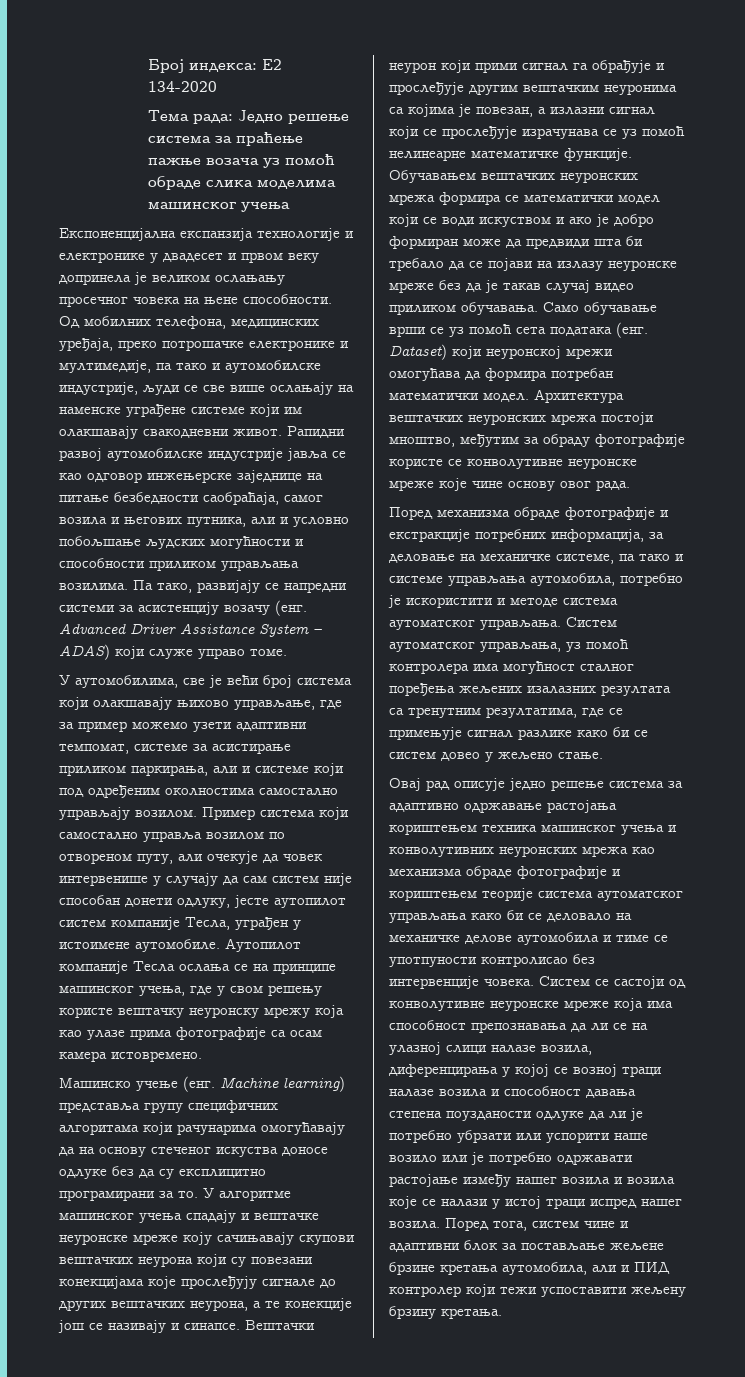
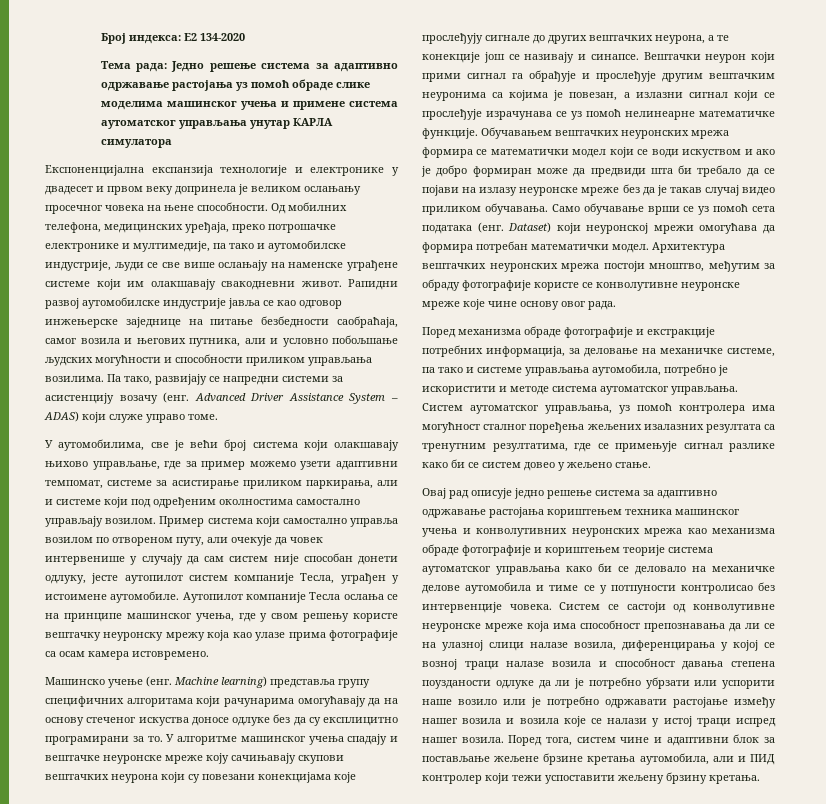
- Тема рада: Једно решење система за праћење пажње возача уз помоћ обраде слика моделима машинског учења
+ Тема рада: Једно решење система за адаптивно одржавање растојања уз помоћ обраде слике моделима машинског учења и примене система аутоматског управљања унутар КАРЛА симулатора
- Овај рад описује једно решење система за адаптивно одржавање растојања кориштењем техника машинског учења и конволутивних неуронских мрежа као механизма обраде фотографије и кориштењем теорије система аутоматског управљања како би се деловало на механичке делове аутомобила и тиме се употпуности контролисао без интервенције човека.
+ Овај рад описује једно решење система за адаптивно одржавање растојања кориштењем техника машинског учења и конволутивних неуронских мрежа као механизма обраде фотографије и кориштењем теорије система аутоматског управљања како би се деловало на механичке делове аутомобила и тиме се у потпуности контролисао без интервенције човека.

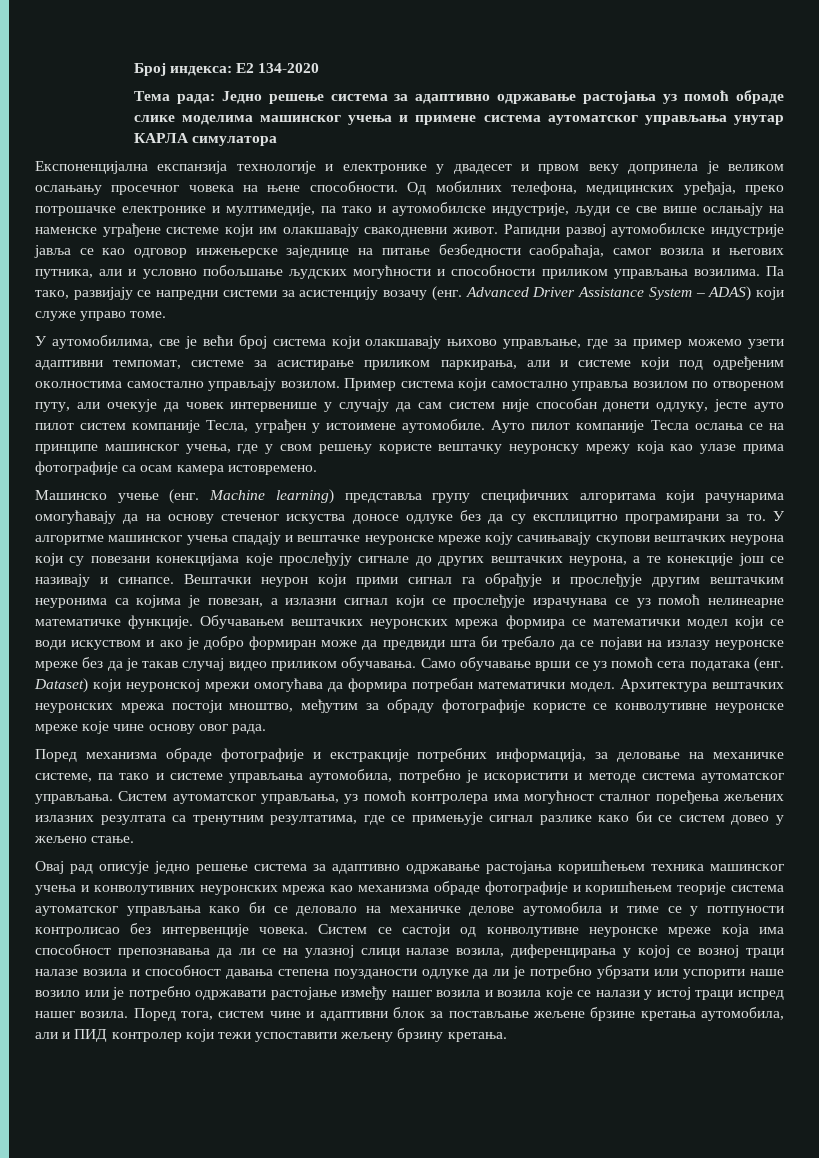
- Пример система који самостално управља возилом по отвореном путу, али очекује да човек интервенише у случају да сам систем није способан донети одлуку, јесте аутопилот систем компаније Тесла, уграђен у истоимене аутомобиле.
+ Пример система који самостално управља возилом по отвореном путу, али очекује да човек интервенише у случају да сам систем није способан донети одлуку, јесте ауто пилот систем компаније Тесла, уграђен у истоимене аутомобиле.
- Аутопилот компаније Тесла ослања се на принципе машинског учења, где у свом решењу користе вештачку неуронску мрежу која као улазе прима фотографије са осам камера истовремено.
+ Ауто пилот компаније Тесла ослања се на принципе машинског учења, где у свом решењу користе вештачку неуронску мрежу која као улазе прима фотографије са осам камера истовремено.
- Систем аутоматског управљања, уз помоћ контролера има могућност сталног поређења жељених изалазних резултата са тренутним резултатима, где се примењује сигнал разлике како би се систем довео у жељено стање.
+ Систем аутоматског управљања, уз помоћ контролера има могућност сталног поређења жељених излазних резултата са тренутним резултатима, где се примењује сигнал разлике како би се систем довео у жељено стање.
- Овај рад описује једно решење система за адаптивно одржавање растојања кориштењем техника машинског учења и конволутивних неуронских мрежа као механизма обраде фотографије и кориштењем теорије система аутоматског управљања како би се деловало на механичке делове аутомобила и тиме се у потпуности контролисао без интервенције човека.
+ Овај рад описује једно решење система за адаптивно одржавање растојања коришћењем техника машинског учења и конволутивних неуронских мрежа као механизма обраде фотографије и коришћењем теорије система аутоматског управљања како би се деловало на механичке делове аутомобила и тиме се у потпуности контролисао без интервенције човека.

